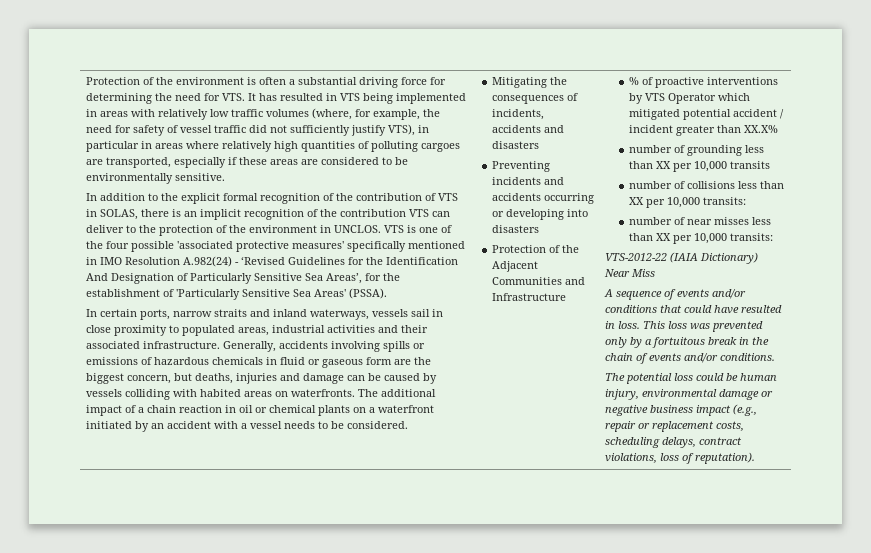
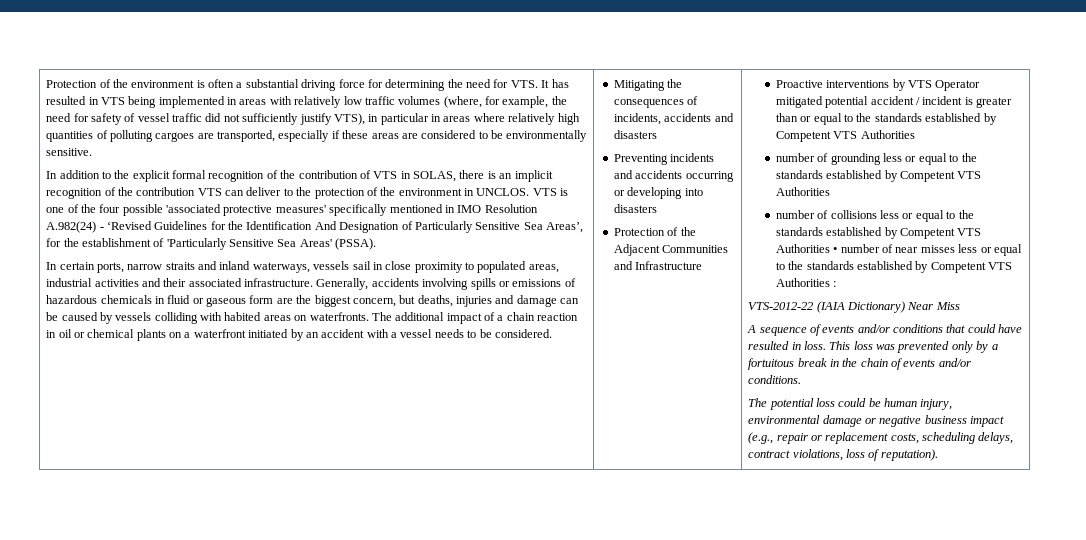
- % of proactive interventions by VTS Operator which mitigated potential accident / incident greater than XX.X%
- number of grounding less than XX per 10,000 transits
- number of collisions less than XX per 10,000 transits:
- number of near misses less than XX per 10,000 transits:
+ Proactive interventions by VTS Operator mitigated potential accident / incident is greater than or equal to the standards established by Competent VTS Authorities
+ number of grounding less or equal to the standards established by Competent VTS Authorities
+ number of collisions less or equal to the standards established by Competent VTS Authorities • number of near misses less or equal to the standards established by Competent VTS Authorities :

